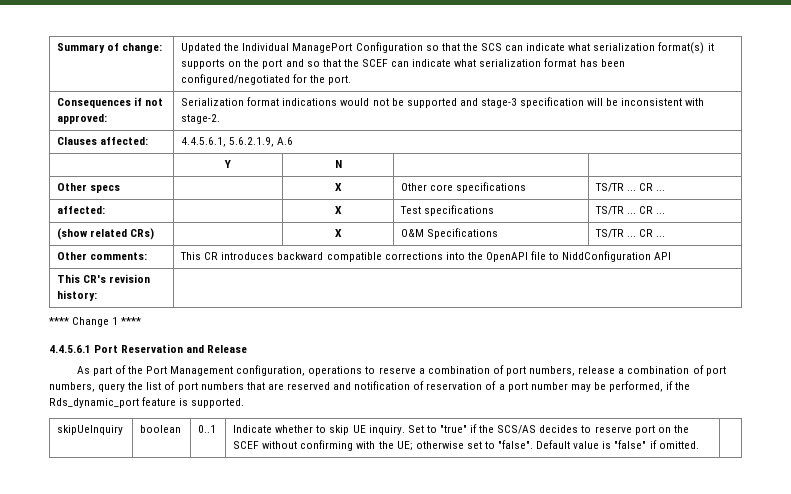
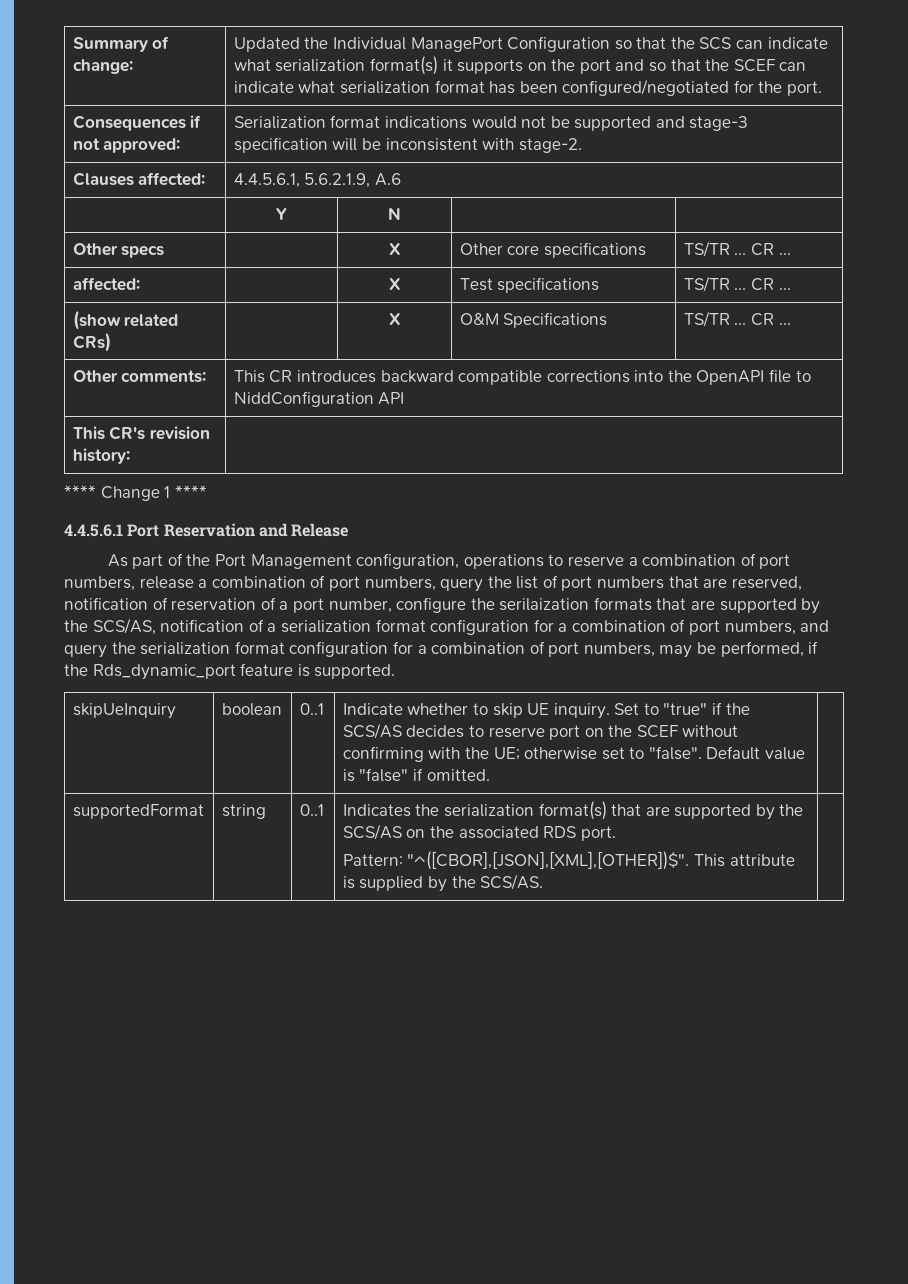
- As part of the Port Management configuration, operations to reserve a combination of port numbers, release a combination of port numbers, query the list of port numbers that are reserved and notification of reservation of a port number may be performed, if the Rds_dynamic_port feature is supported.
+ As part of the Port Management configuration, operations to reserve a combination of port numbers, release a combination of port numbers, query the list of port numbers that are reserved, notification of reservation of a port number, configure the serilaization formats that are supported by the SCS/AS, notification of a serialization format configuration for a combination of port numbers, and query the serialization format configuration for a combination of port numbers, may be performed, if the Rds_dynamic_port feature is supported.
+ supportedFormat | string | 0..1 | Indicates the serialization format(s) that are supported by the SCS/AS on the associated RDS port.
+ Pattern: "^([CBOR],[JSON],[XML],[OTHER])$". This attribute is supplied by the SCS/AS. |

